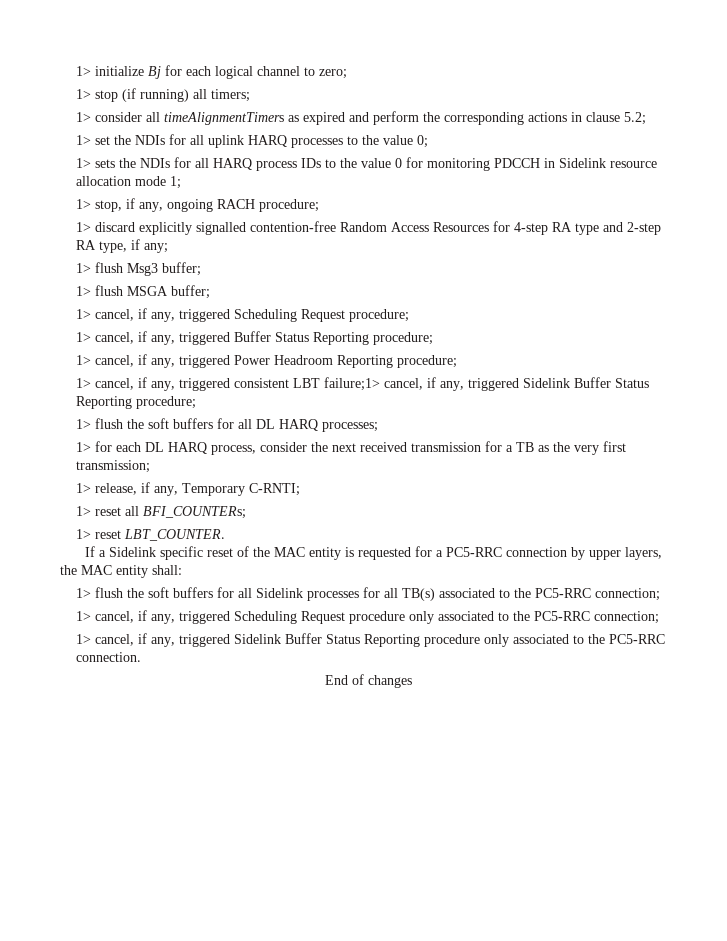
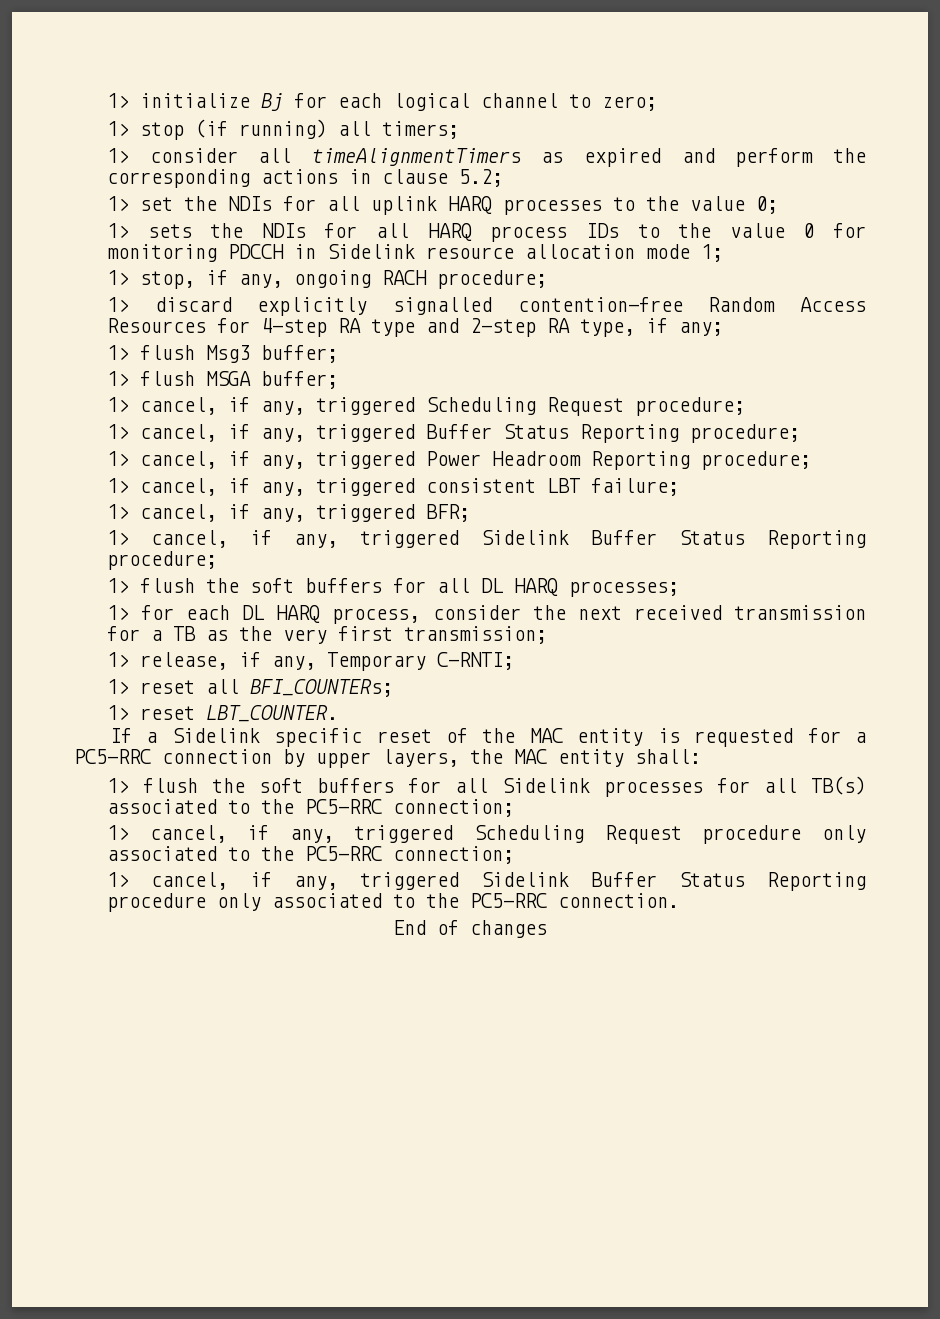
- 1> cancel, if any, triggered consistent LBT failure;1> cancel, if any, triggered Sidelink Buffer Status Reporting procedure;
+ 1> cancel, if any, triggered consistent LBT failure;
+ 1> cancel, if any, triggered BFR;
+ 1> cancel, if any, triggered Sidelink Buffer Status Reporting procedure;

